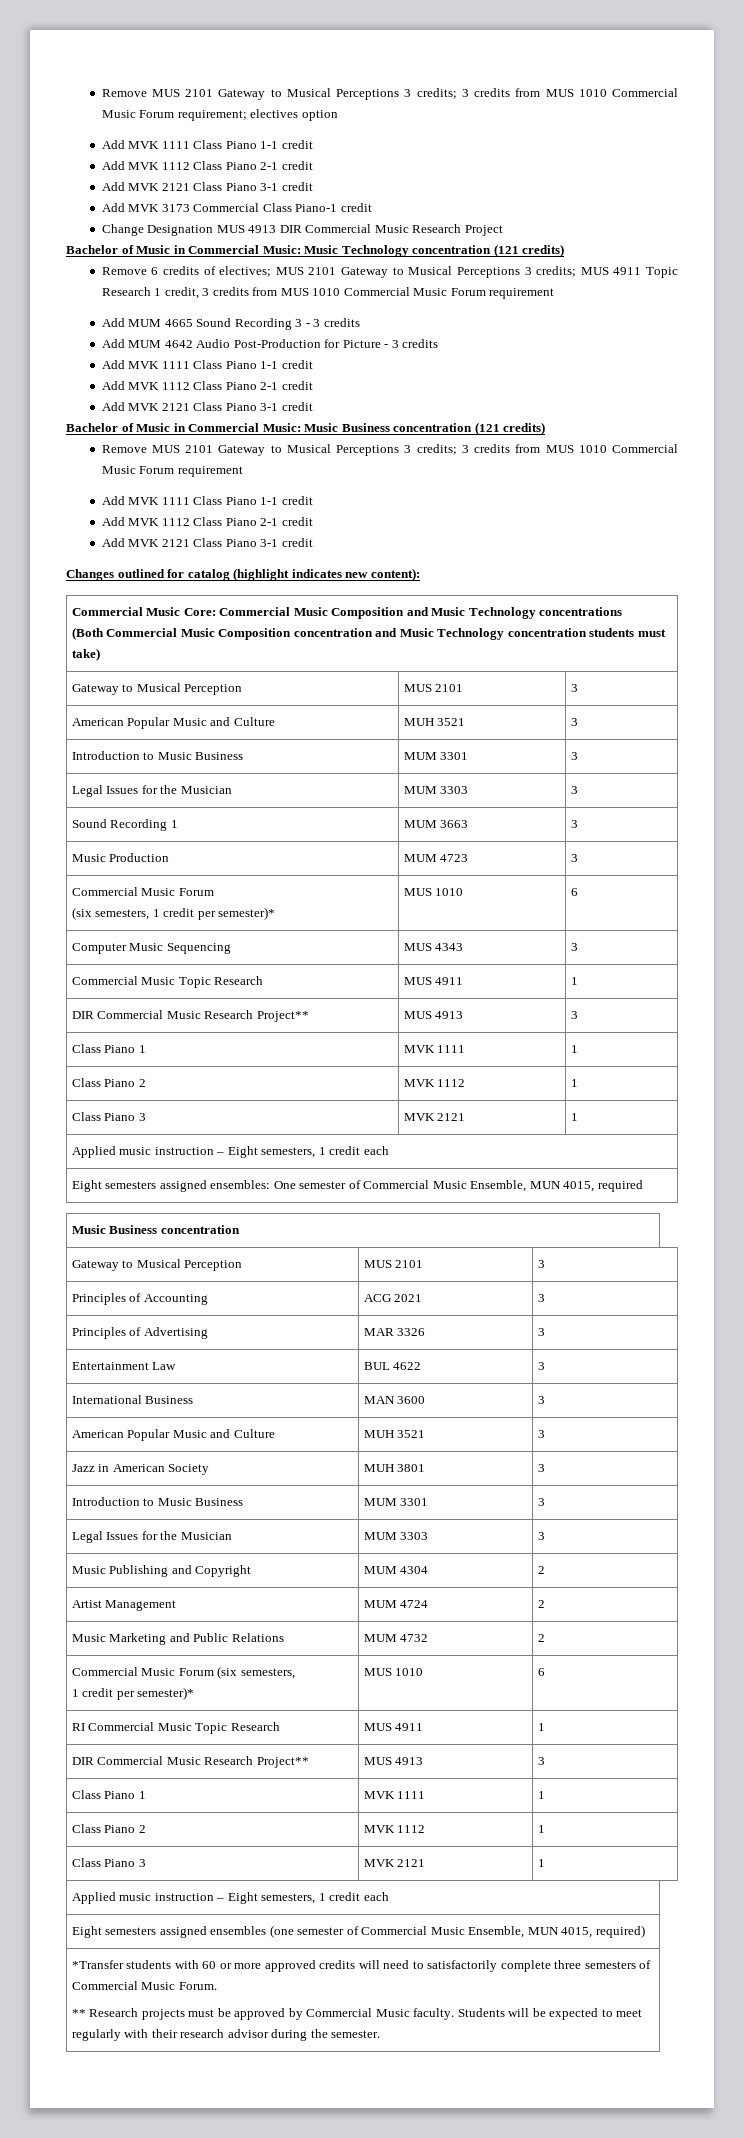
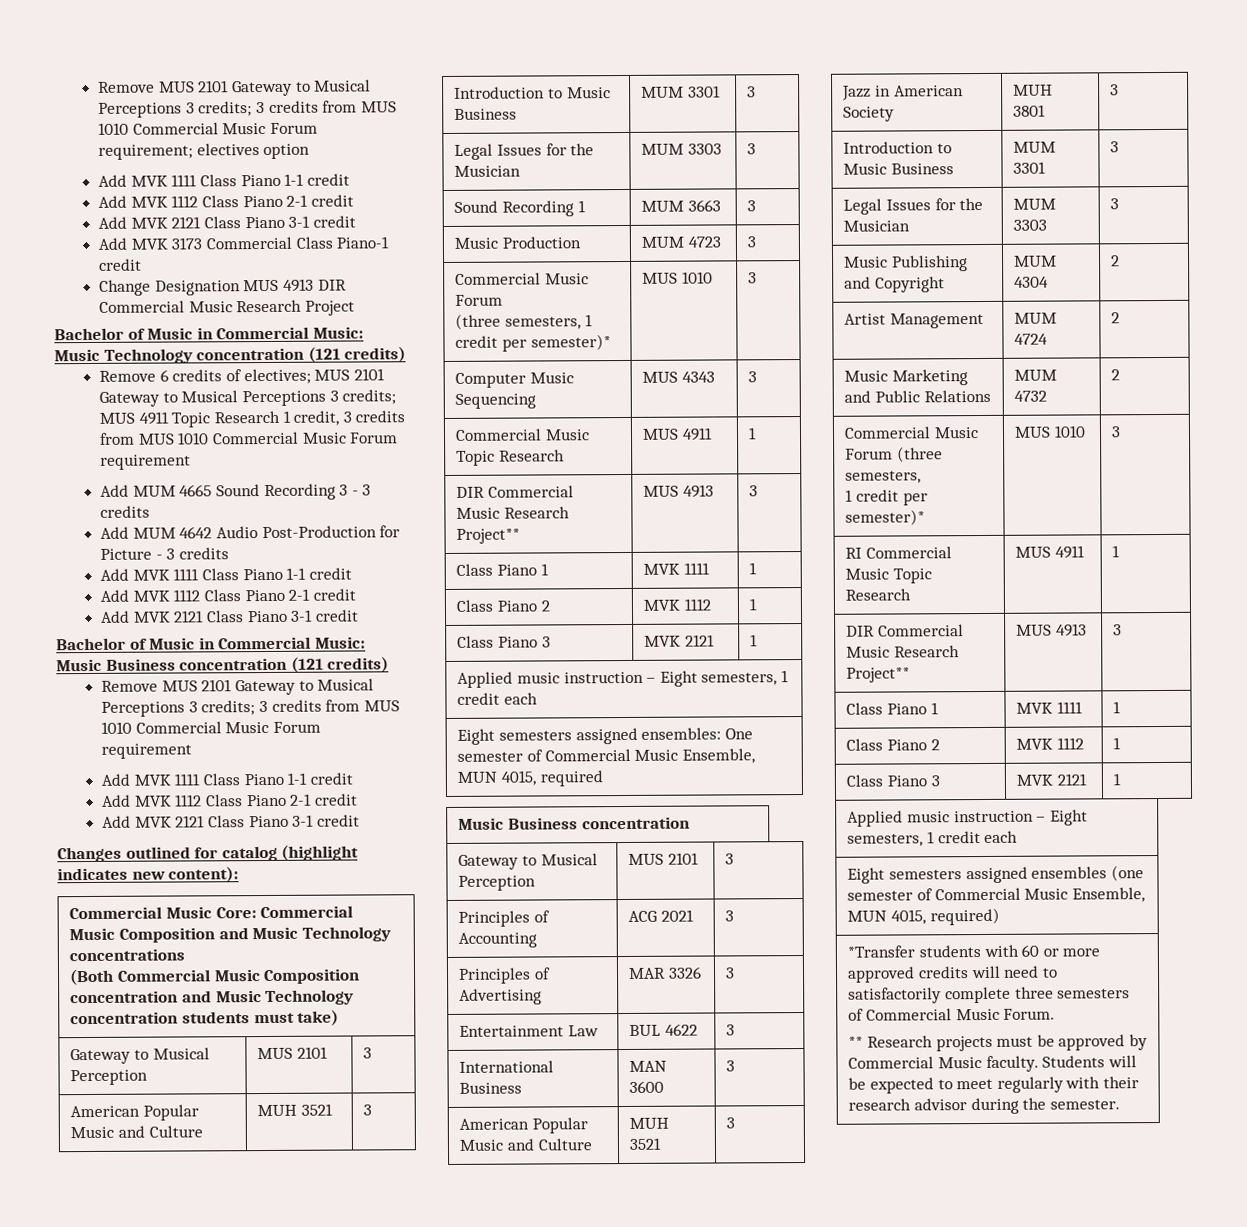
  Music Production | MUM 4723 | 3
  Commercial Music Forum
- (six semesters, 1 credit per semester)* | MUS 1010 | 6
+ (three semesters, 1 credit per semester)* | MUS 1010 | 3
- Commercial Music Forum (six semesters,
- 1 credit per semester)* | MUS 1010 | 6
+ Commercial Music Forum (three semesters,
+ 1 credit per semester)* | MUS 1010 | 3

